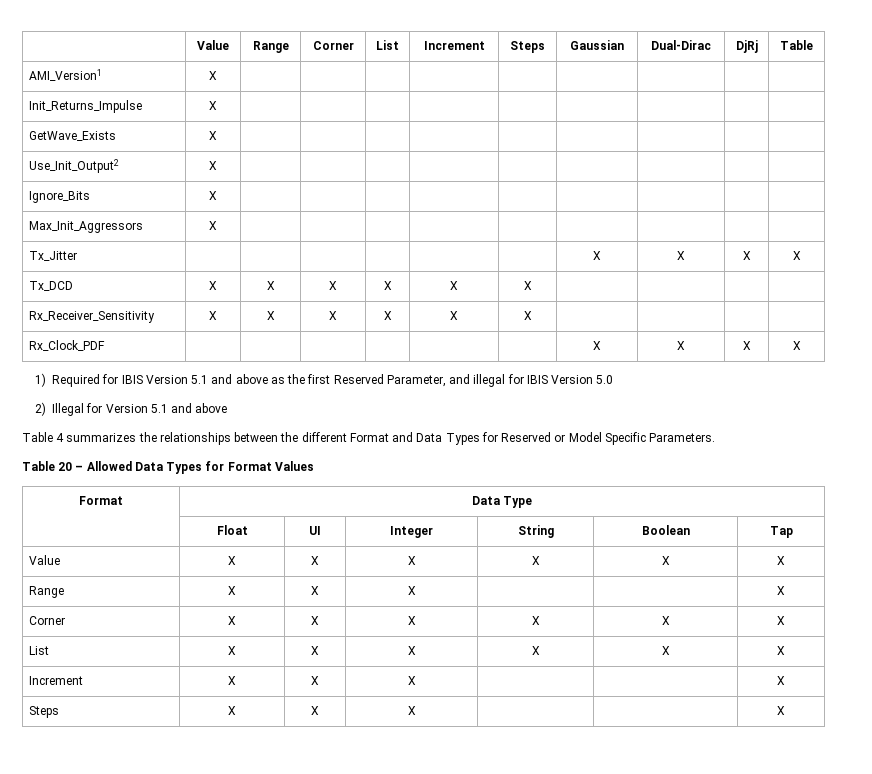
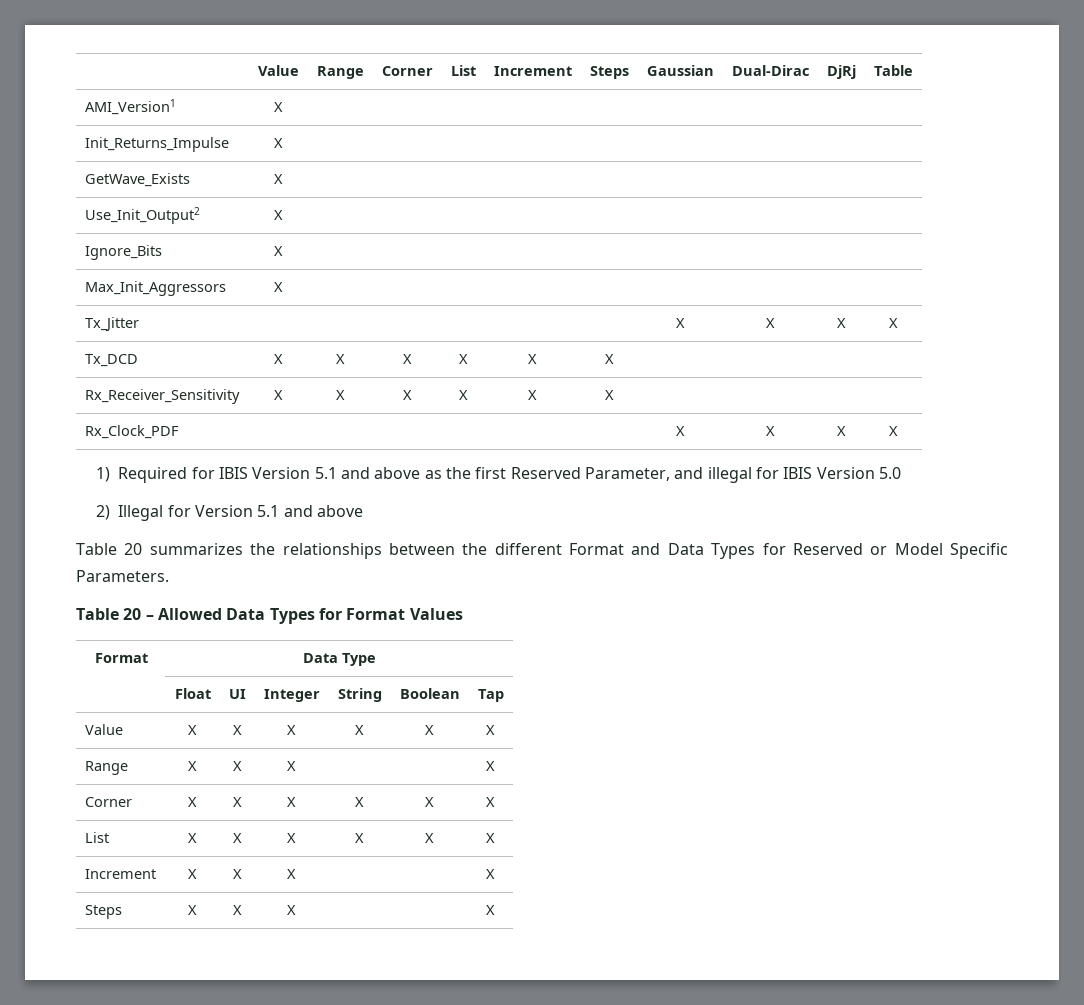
- Table 4 summarizes the relationships between the different Format and Data Types for Reserved or Model Specific Parameters.
+ Table 20 summarizes the relationships between the different Format and Data Types for Reserved or Model Specific Parameters.

